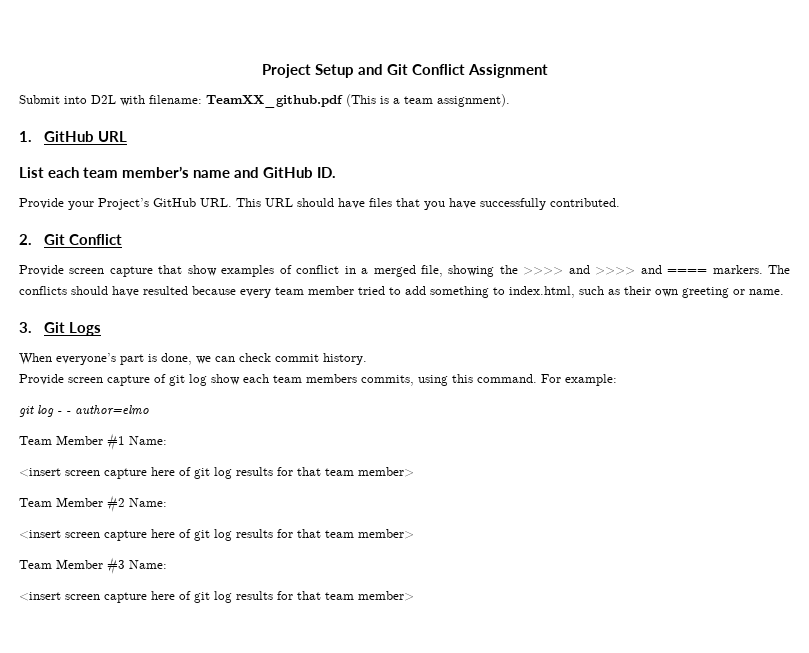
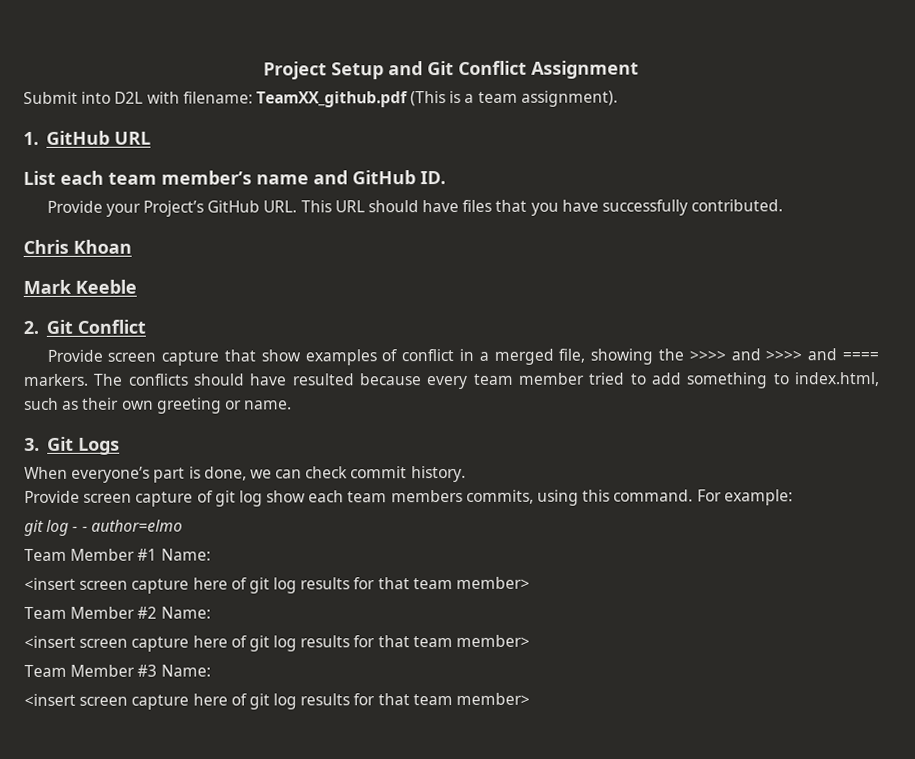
+ Chris Khoan
+ Mark Keeble

